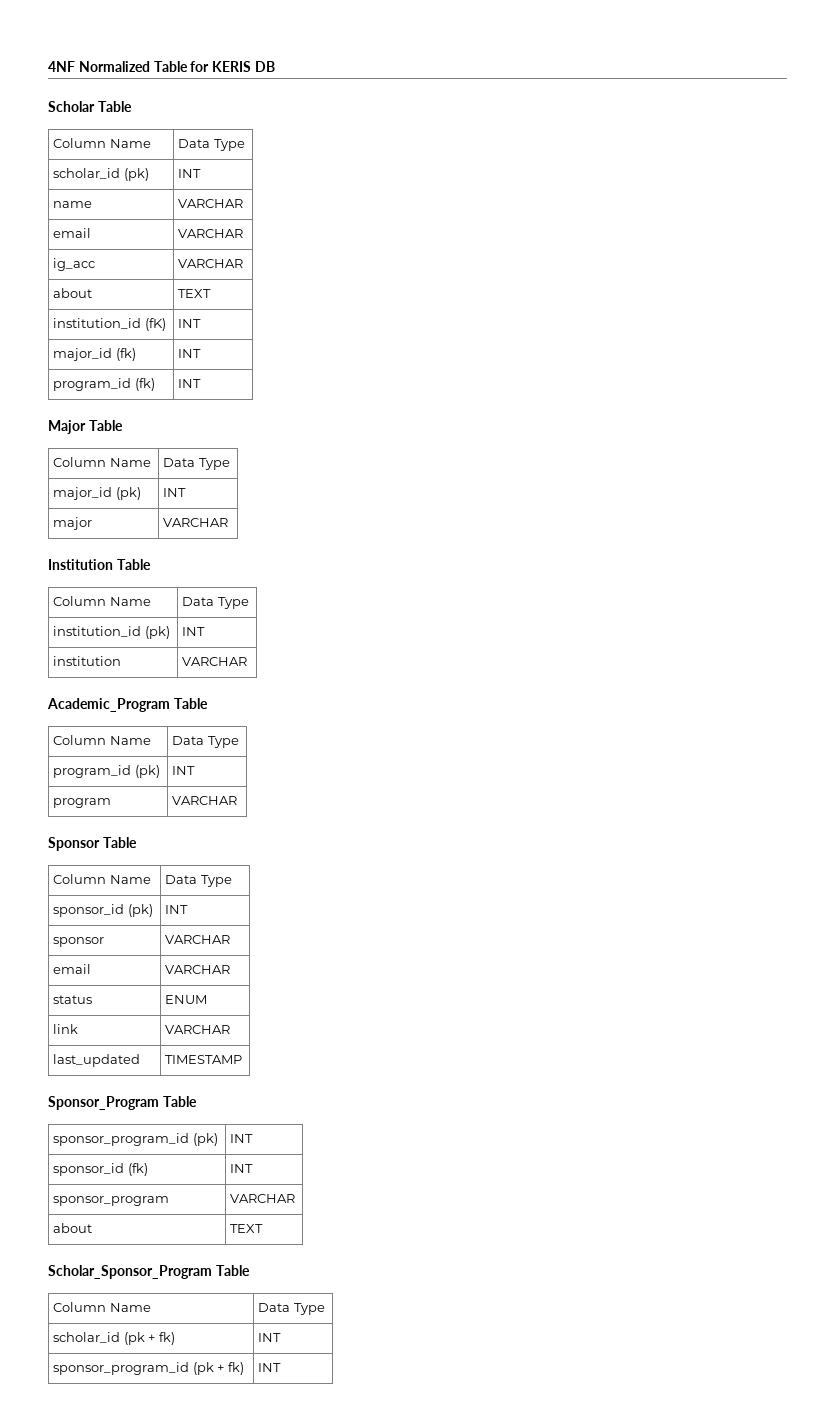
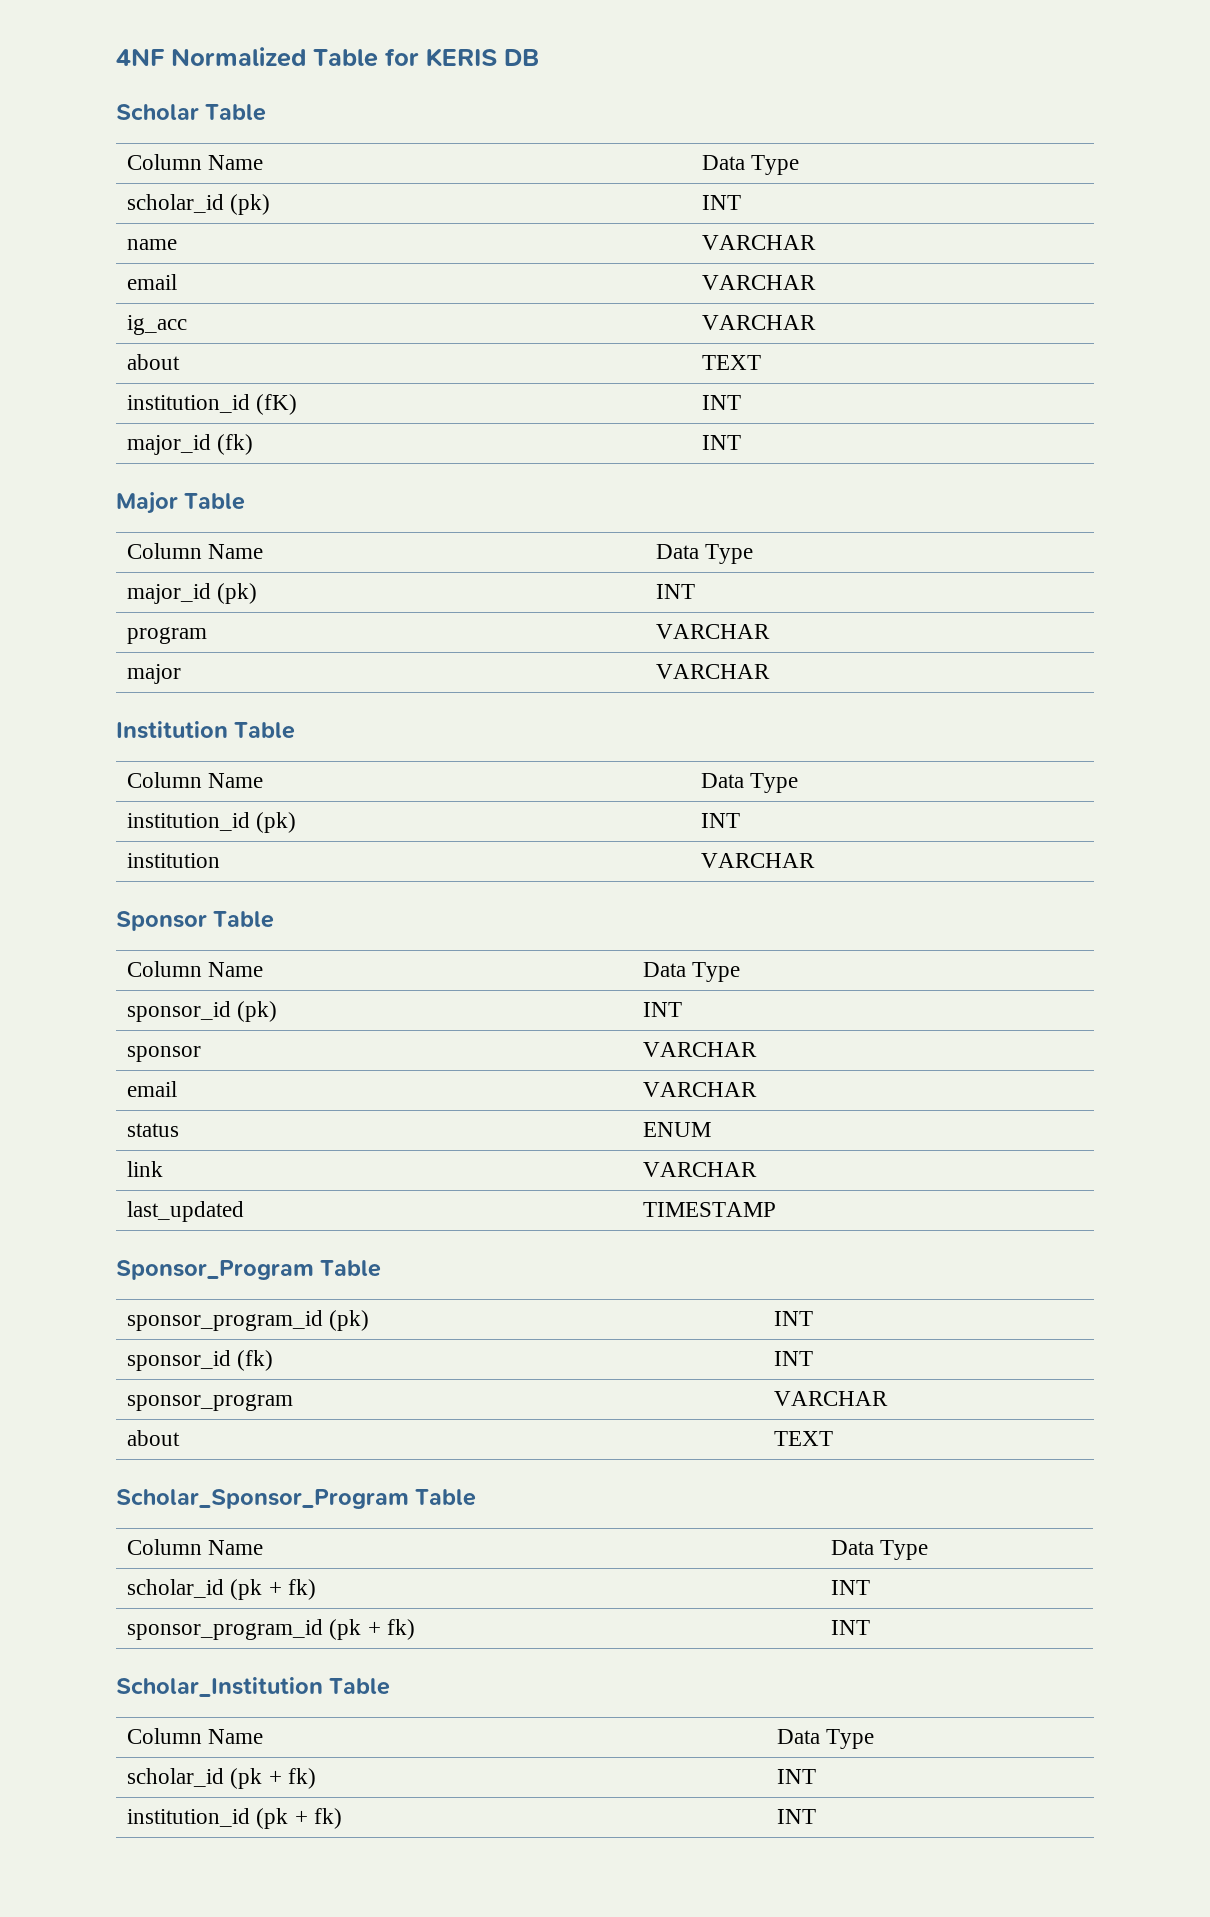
- program_id (fk) | INT
+ program | VARCHAR
- Academic_Program Table
- Column Name | Data Type
- program_id (pk) | INT
- program | VARCHAR
+ Scholar_Institution Table
+ Column Name | Data Type
+ scholar_id (pk + fk) | INT
+ institution_id (pk + fk) | INT

